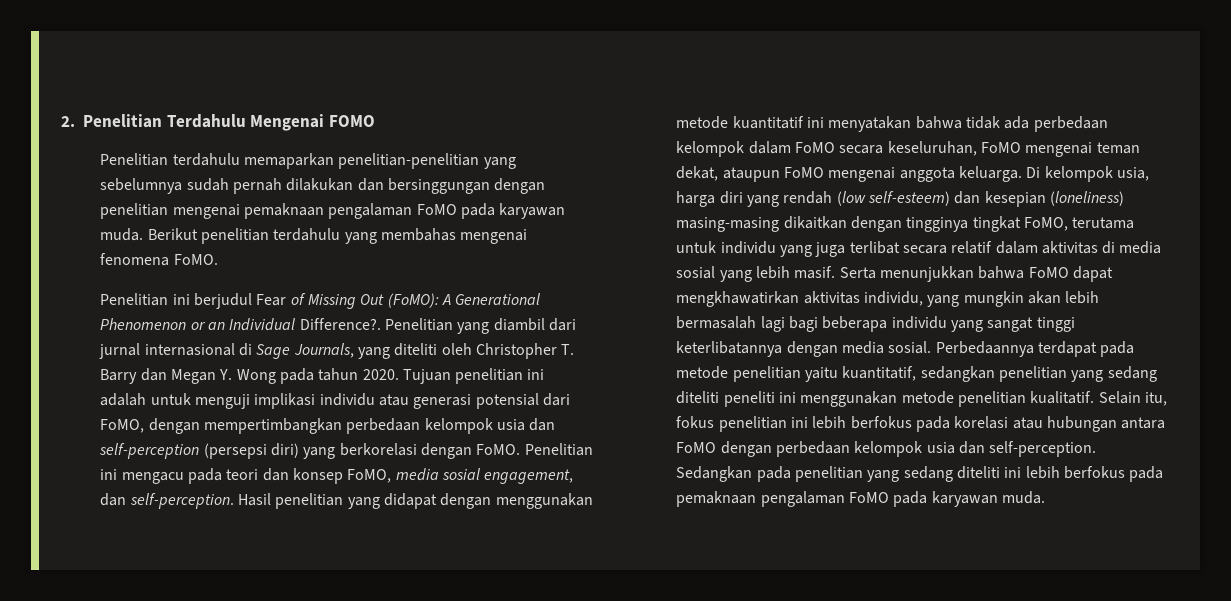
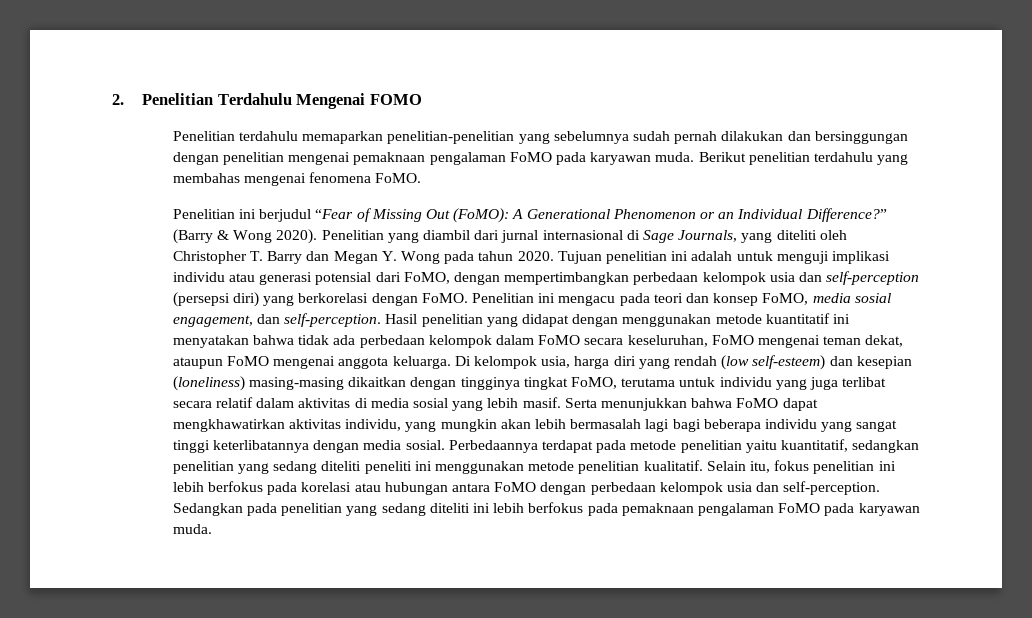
- Penelitian ini berjudul Fear of Missing Out (FoMO): A Generational Phenomenon or an Individual Difference?.
+ Penelitian ini berjudul “Fear of Missing Out (FoMO): A Generational Phenomenon or an Individual Difference?” (Barry & Wong 2020).

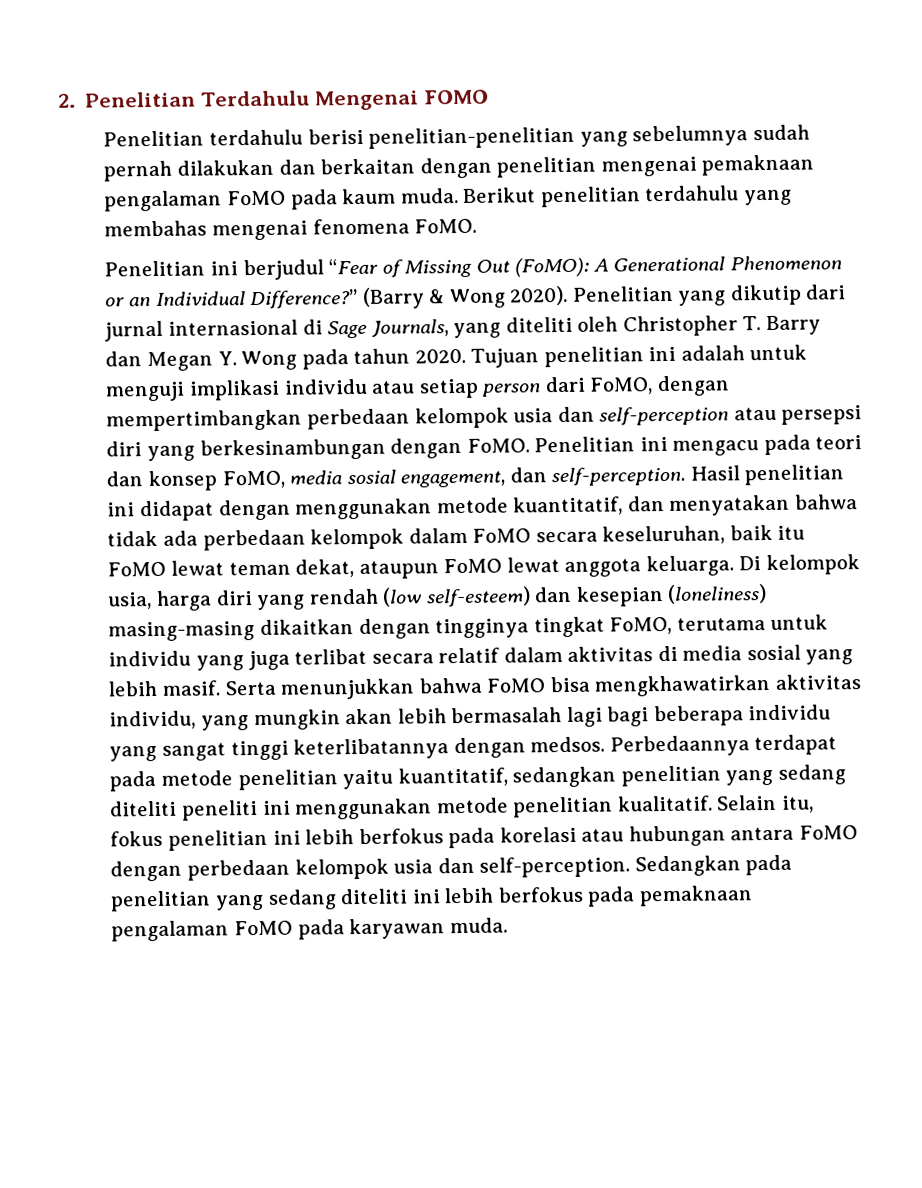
- Penelitian terdahulu memaparkan penelitian-penelitian yang sebelumnya sudah pernah dilakukan dan bersinggungan dengan penelitian mengenai pemaknaan pengalaman FoMO pada karyawan muda.
+ Penelitian terdahulu berisi penelitian-penelitian yang sebelumnya sudah pernah dilakukan dan berkaitan dengan penelitian mengenai pemaknaan pengalaman FoMO pada kaum muda.
- Penelitian yang diambil dari jurnal internasional di Sage Journals, yang diteliti oleh Christopher T. Barry dan Megan Y. Wong pada tahun 2020.
+ Penelitian yang dikutip dari jurnal internasional di Sage Journals, yang diteliti oleh Christopher T. Barry dan Megan Y. Wong pada tahun 2020.
- Tujuan penelitian ini adalah untuk menguji implikasi individu atau generasi potensial dari FoMO, dengan mempertimbangkan perbedaan kelompok usia dan self-perception (persepsi diri) yang berkorelasi dengan FoMO.
+ Tujuan penelitian ini adalah untuk menguji implikasi individu atau setiap person dari FoMO, dengan mempertimbangkan perbedaan kelompok usia dan self-perception atau persepsi diri yang berkesinambungan dengan FoMO.
- Hasil penelitian yang didapat dengan menggunakan metode kuantitatif ini menyatakan bahwa tidak ada perbedaan kelompok dalam FoMO secara keseluruhan, FoMO mengenai teman dekat, ataupun FoMO mengenai anggota keluarga.
+ Hasil penelitian ini didapat dengan menggunakan metode kuantitatif, dan menyatakan bahwa tidak ada perbedaan kelompok dalam FoMO secara keseluruhan, baik itu FoMO lewat teman dekat, ataupun FoMO lewat anggota keluarga.
- Serta menunjukkan bahwa FoMO dapat mengkhawatirkan aktivitas individu, yang mungkin akan lebih bermasalah lagi bagi beberapa individu yang sangat tinggi keterlibatannya dengan media sosial.
+ Serta menunjukkan bahwa FoMO bisa mengkhawatirkan aktivitas individu, yang mungkin akan lebih bermasalah lagi bagi beberapa individu yang sangat tinggi keterlibatannya dengan medsos.

